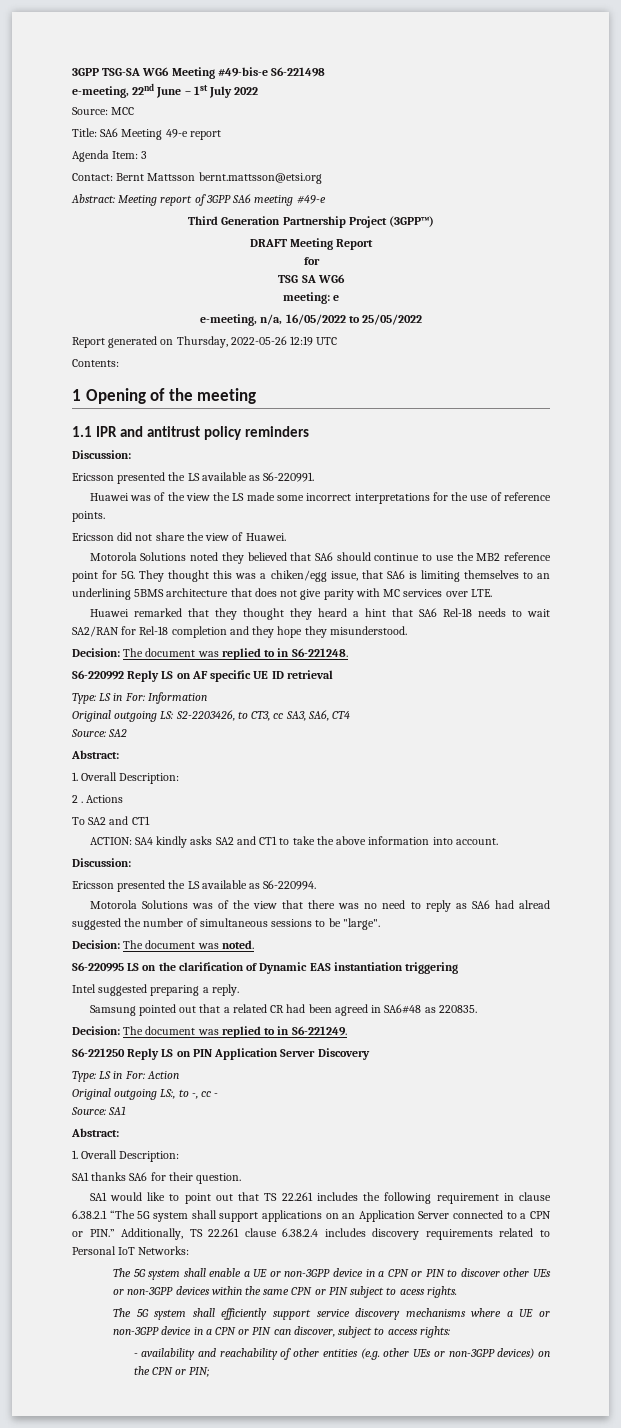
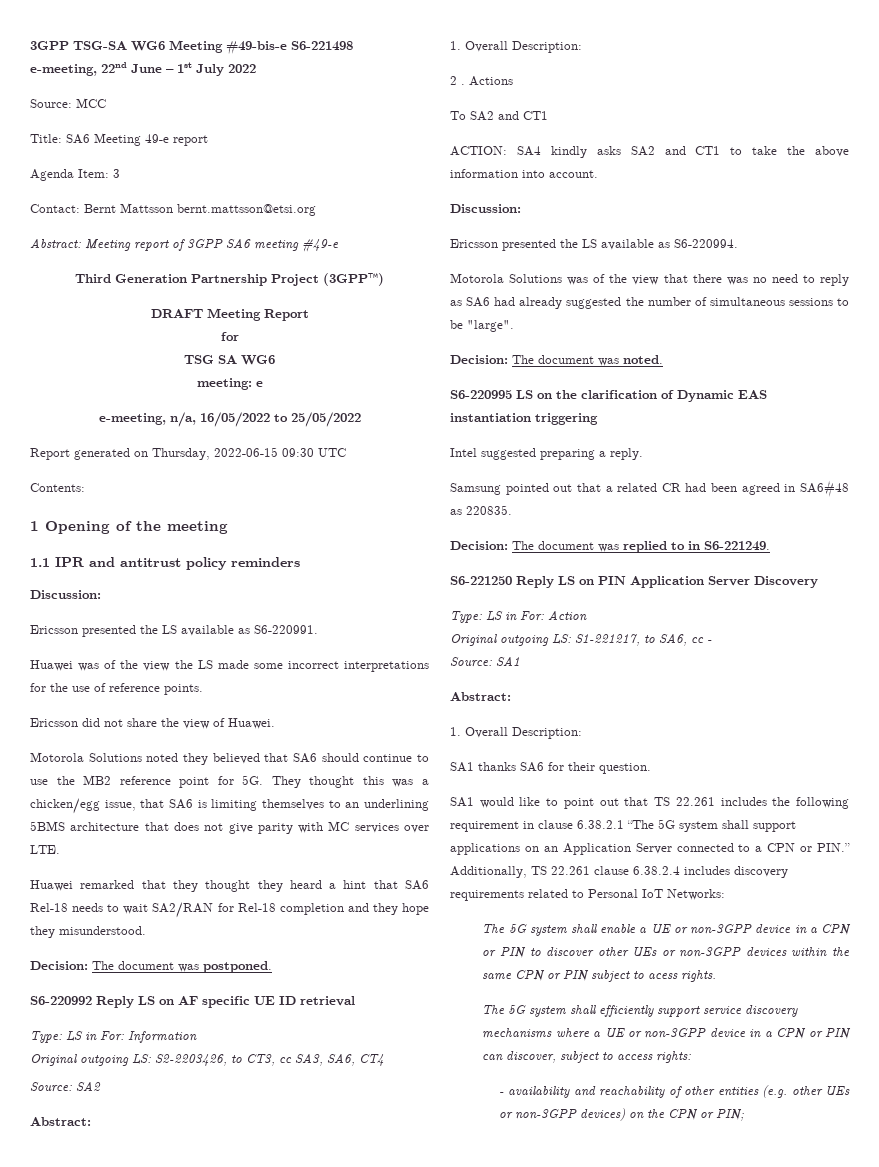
- Report generated on Thursday, 2022-05-26 12:19 UTC
+ Report generated on Thursday, 2022-06-15 09:30 UTC
- They thought this was a chiken/egg issue, that SA6 is limiting themselves to an underlining 5BMS architecture that does not give parity with MC services over LTE.
+ They thought this was a chicken/egg issue, that SA6 is limiting themselves to an underlining 5BMS architecture that does not give parity with MC services over LTE.
- Decision: The document was replied to in S6-221248.
+ Decision: The document was postponed.
- Motorola Solutions was of the view that there was no need to reply as SA6 had alread suggested the number of simultaneous sessions to be "large".
+ Motorola Solutions was of the view that there was no need to reply as SA6 had already suggested the number of simultaneous sessions to be "large".
- Original outgoing LS:, to -, cc -
+ Original outgoing LS: S1-221217, to SA6, cc -

